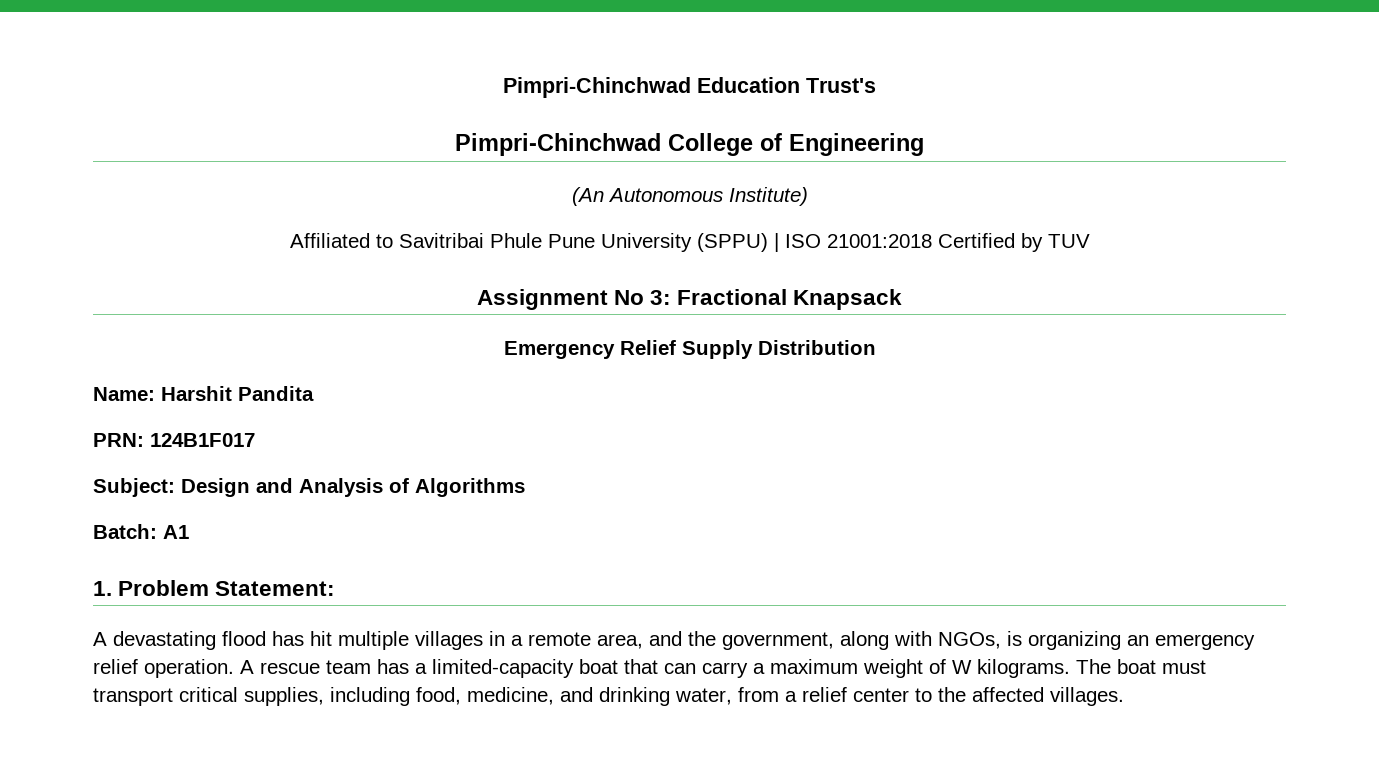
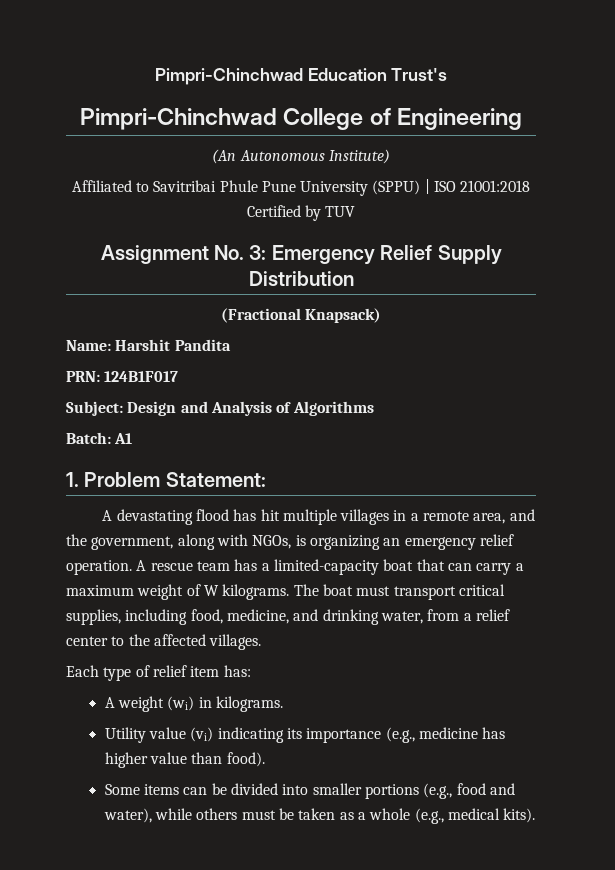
- Assignment No 3: Fractional Knapsack
- Emergency Relief Supply Distribution
+ Assignment No. 3: Emergency Relief Supply Distribution
+ (Fractional Knapsack)
+ Each type of relief item has:
+ A weight (wi) in kilograms.
+ Utility value (vi) indicating its importance (e.g., medicine has higher value than food).
+ Some items can be divided into smaller portions (e.g., food and water), while others must be taken as a whole (e.g., medical kits).

